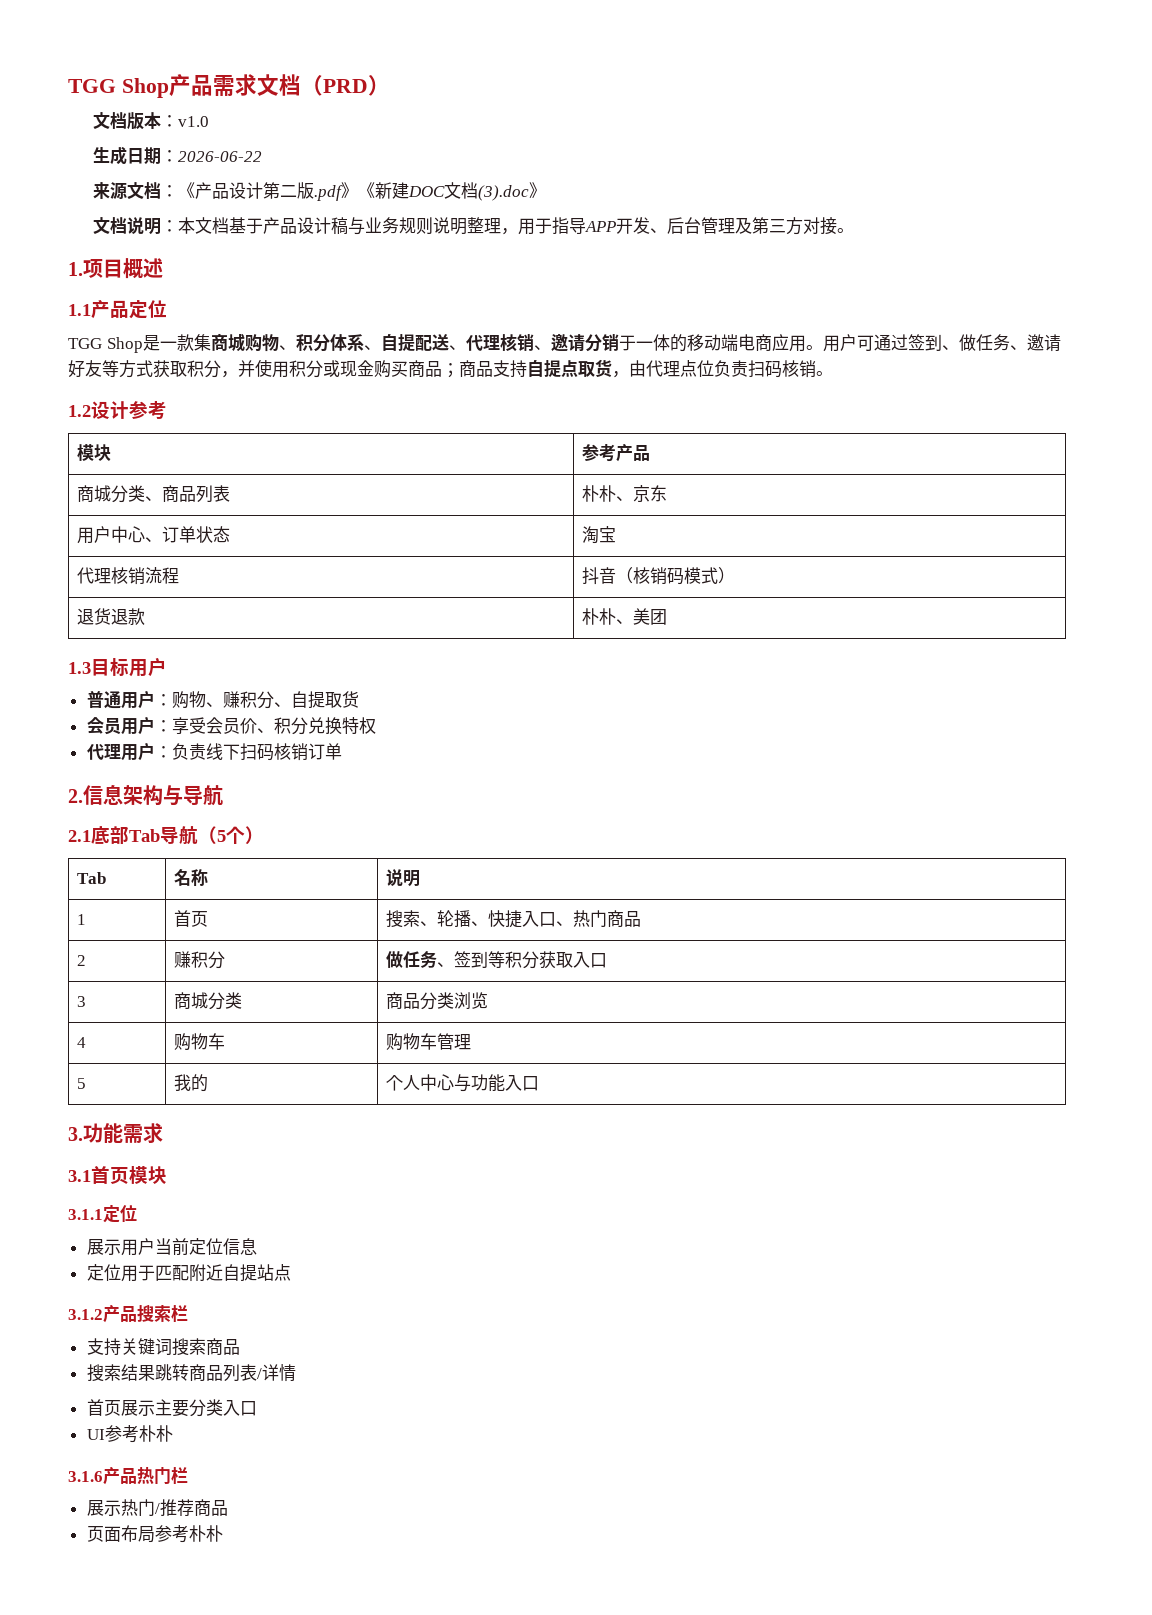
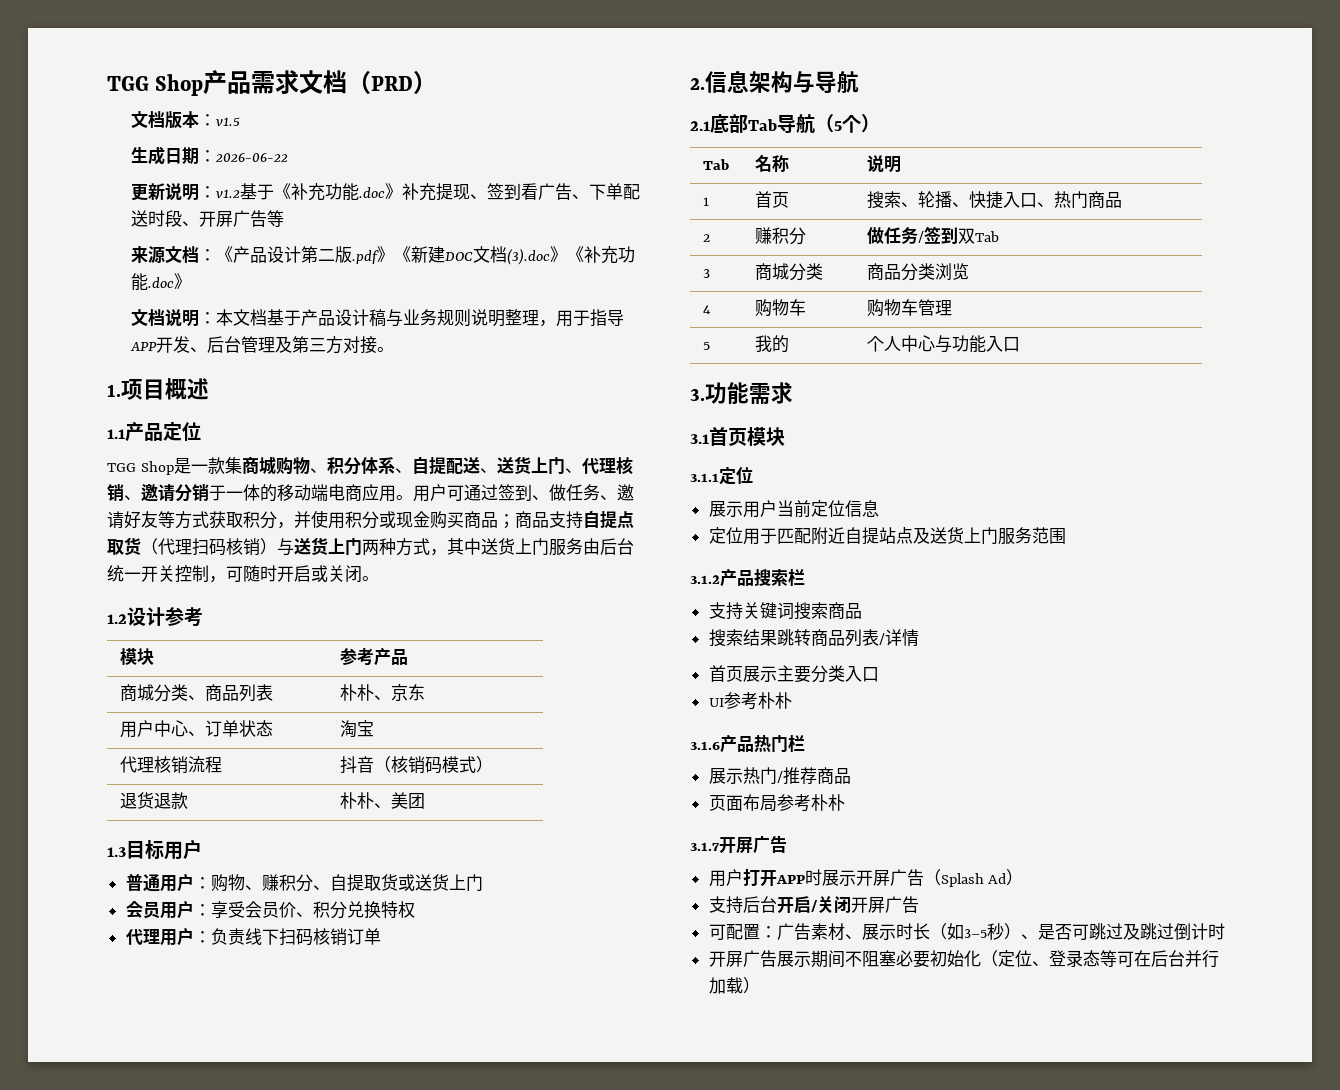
- 文档版本：v1.0
+ 文档版本：v1.5
+ 更新说明：v1.2基于《补充功能.doc》补充提现、签到看广告、下单配送时段、开屏广告等
- 来源文档：《产品设计第二版.pdf》《新建DOC文档(3).doc》
+ 来源文档：《产品设计第二版.pdf》《新建DOC文档(3).doc》《补充功能.doc》
- TGG Shop是一款集商城购物、积分体系、自提配送、代理核销、邀请分销于一体的移动端电商应用。
+ TGG Shop是一款集商城购物、积分体系、自提配送、送货上门、代理核销、邀请分销于一体的移动端电商应用。
- 用户可通过签到、做任务、邀请好友等方式获取积分，并使用积分或现金购买商品；商品支持自提点取货，由代理点位负责扫码核销。
+ 用户可通过签到、做任务、邀请好友等方式获取积分，并使用积分或现金购买商品；商品支持自提点取货（代理扫码核销）与送货上门两种方式，其中送货上门服务由后台统一开关控制，可随时开启或关闭。
- 普通用户：购物、赚积分、自提取货
+ 普通用户：购物、赚积分、自提取货或送货上门
- 2 | 赚积分 | 做任务、签到等积分获取入口
+ 2 | 赚积分 | 做任务/签到双Tab
- 定位用于匹配附近自提站点
+ 定位用于匹配附近自提站点及送货上门服务范围
+ 3.1.7开屏广告
+ 用户打开APP时展示开屏广告（Splash Ad）
+ 支持后台开启/关闭开屏广告
+ 可配置：广告素材、展示时长（如3–5秒）、是否可跳过及跳过倒计时
+ 开屏广告展示期间不阻塞必要初始化（定位、登录态等可在后台并行加载）

